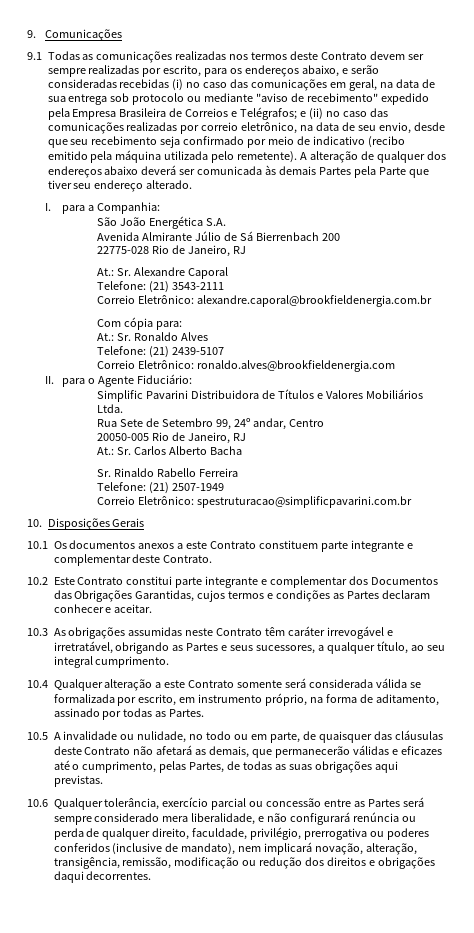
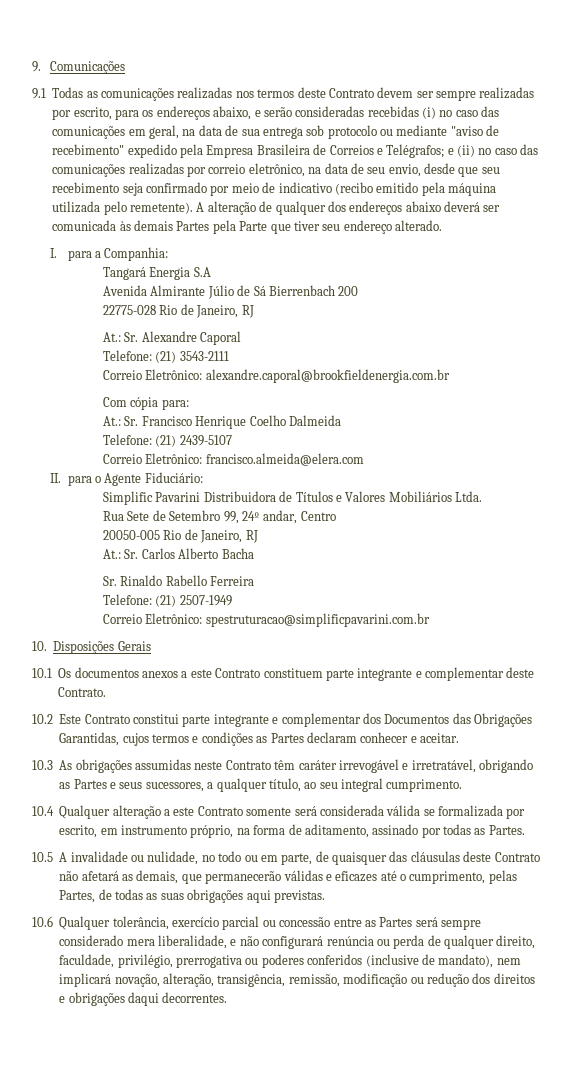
- São João Energética S.A.
+ Tangará Energia S.A
- At.: Sr. Ronaldo Alves
+ At.: Sr. Francisco Henrique Coelho Dalmeida
- Correio Eletrônico: ronaldo.alves@brookfieldenergia.com
+ Correio Eletrônico: francisco.almeida@elera.com

